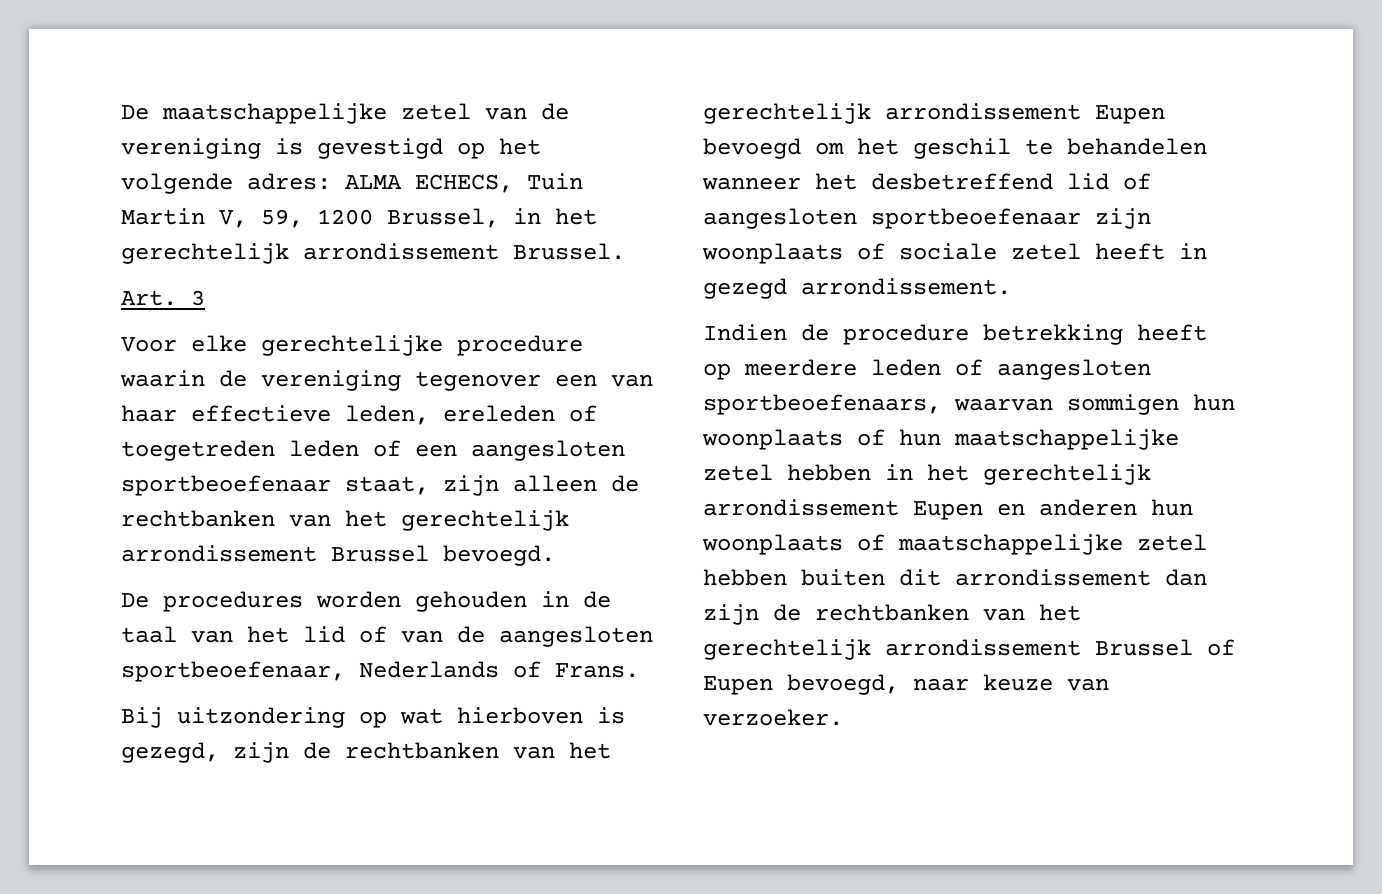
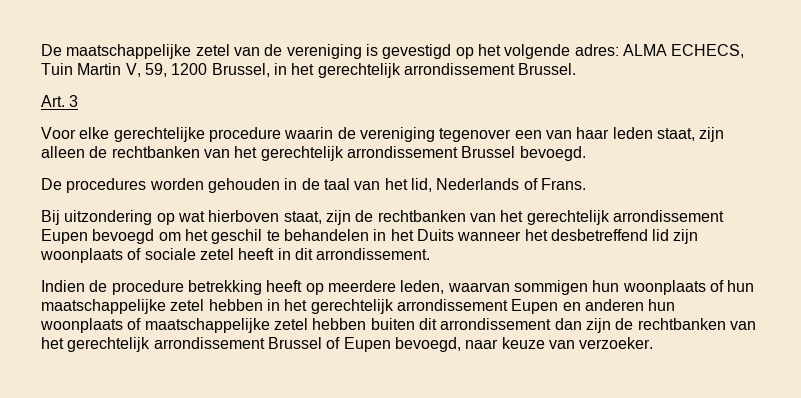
- Voor elke gerechtelijke procedure waarin de vereniging tegenover een van haar effectieve leden, ereleden of toegetreden leden of een aangesloten sportbeoefenaar staat, zijn alleen de rechtbanken van het gerechtelijk arrondissement Brussel bevoegd.
+ Voor elke gerechtelijke procedure waarin de vereniging tegenover een van haar leden staat, zijn alleen de rechtbanken van het gerechtelijk arrondissement Brussel bevoegd.
- De procedures worden gehouden in de taal van het lid of van de aangesloten sportbeoefenaar, Nederlands of Frans.
+ De procedures worden gehouden in de taal van het lid, Nederlands of Frans.
- Bij uitzondering op wat hierboven is gezegd, zijn de rechtbanken van het gerechtelijk arrondissement Eupen bevoegd om het geschil te behandelen wanneer het desbetreffend lid of aangesloten sportbeoefenaar zijn woonplaats of sociale zetel heeft in gezegd arrondissement.
+ Bij uitzondering op wat hierboven staat, zijn de rechtbanken van het gerechtelijk arrondissement Eupen bevoegd om het geschil te behandelen in het Duits wanneer het desbetreffend lid zijn woonplaats of sociale zetel heeft in dit arrondissement.
- Indien de procedure betrekking heeft op meerdere leden of aangesloten sportbeoefenaars, waarvan sommigen hun woonplaats of hun maatschappelijke zetel hebben in het gerechtelijk arrondissement Eupen en anderen hun woonplaats of maatschappelijke zetel hebben buiten dit arrondissement dan zijn de rechtbanken van het gerechtelijk arrondissement Brussel of Eupen bevoegd, naar keuze van verzoeker.
+ Indien de procedure betrekking heeft op meerdere leden, waarvan sommigen hun woonplaats of hun maatschappelijke zetel hebben in het gerechtelijk arrondissement Eupen en anderen hun woonplaats of maatschappelijke zetel hebben buiten dit arrondissement dan zijn de rechtbanken van het gerechtelijk arrondissement Brussel of Eupen bevoegd, naar keuze van verzoeker.

